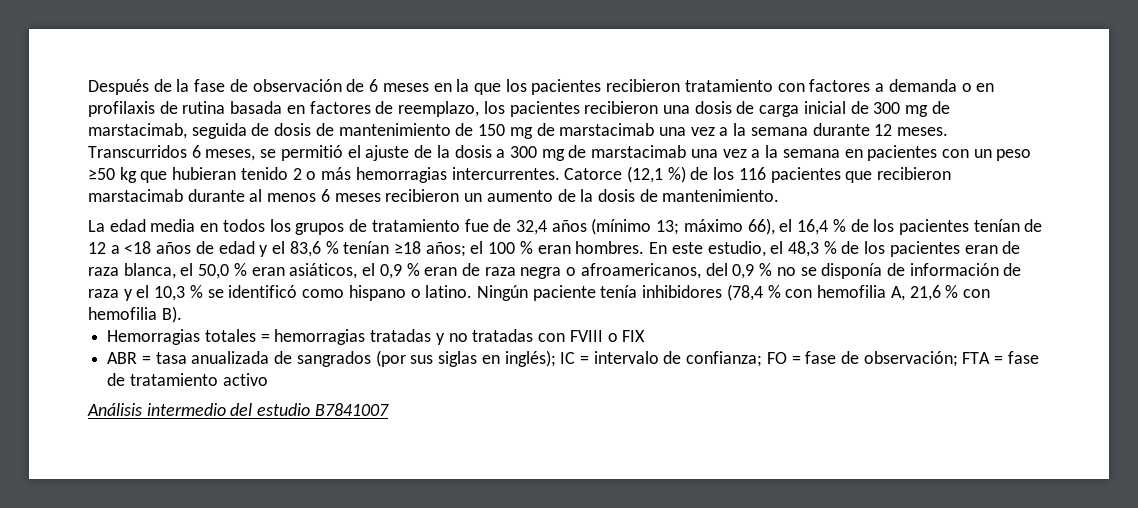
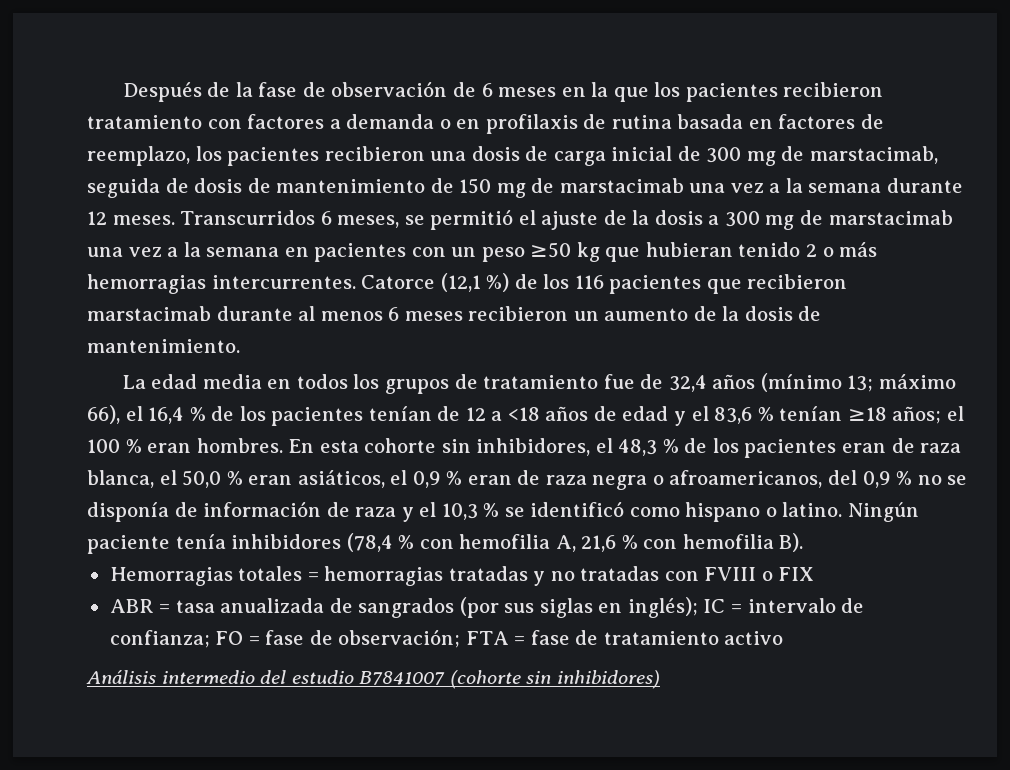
- En este estudio, el 48,3 % de los pacientes eran de raza blanca, el 50,0 % eran asiáticos, el 0,9 % eran de raza negra o afroamericanos, del 0,9 % no se disponía de información de raza y el 10,3 % se identificó como hispano o latino.
+ En esta cohorte sin inhibidores, el 48,3 % de los pacientes eran de raza blanca, el 50,0 % eran asiáticos, el 0,9 % eran de raza negra o afroamericanos, del 0,9 % no se disponía de información de raza y el 10,3 % se identificó como hispano o latino.
- Análisis intermedio del estudio B7841007
+ Análisis intermedio del estudio B7841007 (cohorte sin inhibidores)

